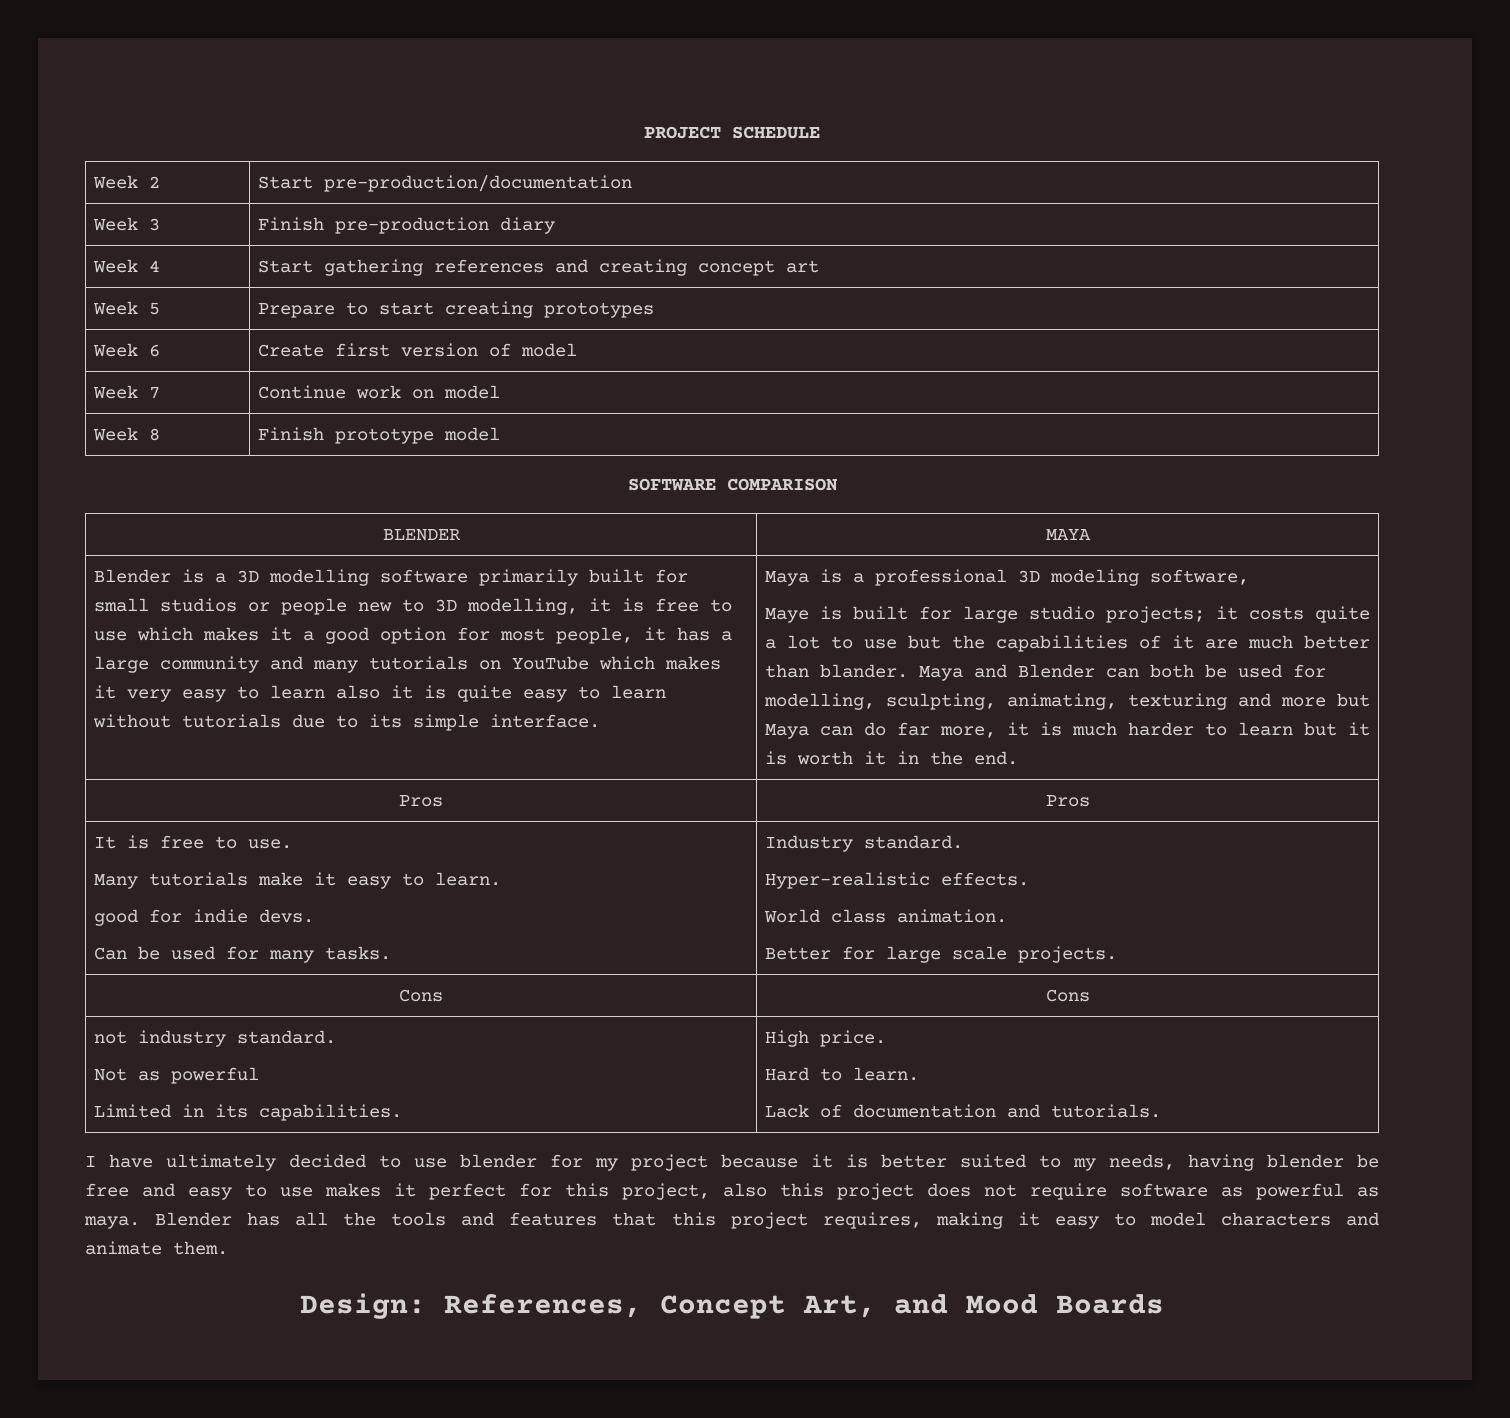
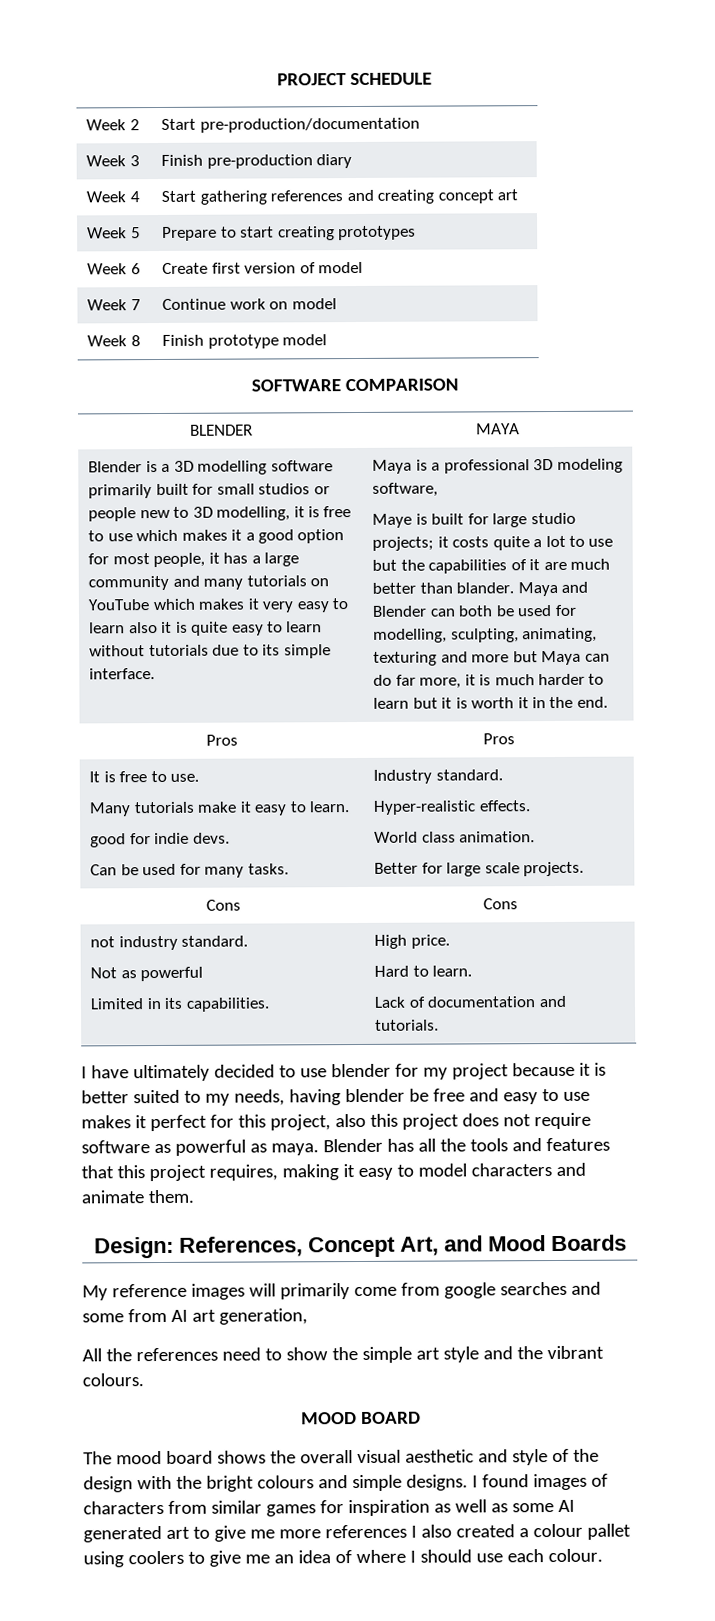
+ My reference images will primarily come from google searches and some from AI art generation,
+ All the references need to show the simple art style and the vibrant colours.
+ MOOD BOARD
+ The mood board shows the overall visual aesthetic and style of the design with the bright colours and simple designs. I found images of characters from similar games for inspiration as well as some AI generated art to give me more references I also created a colour pallet using coolers to give me an idea of where I should use each colour.

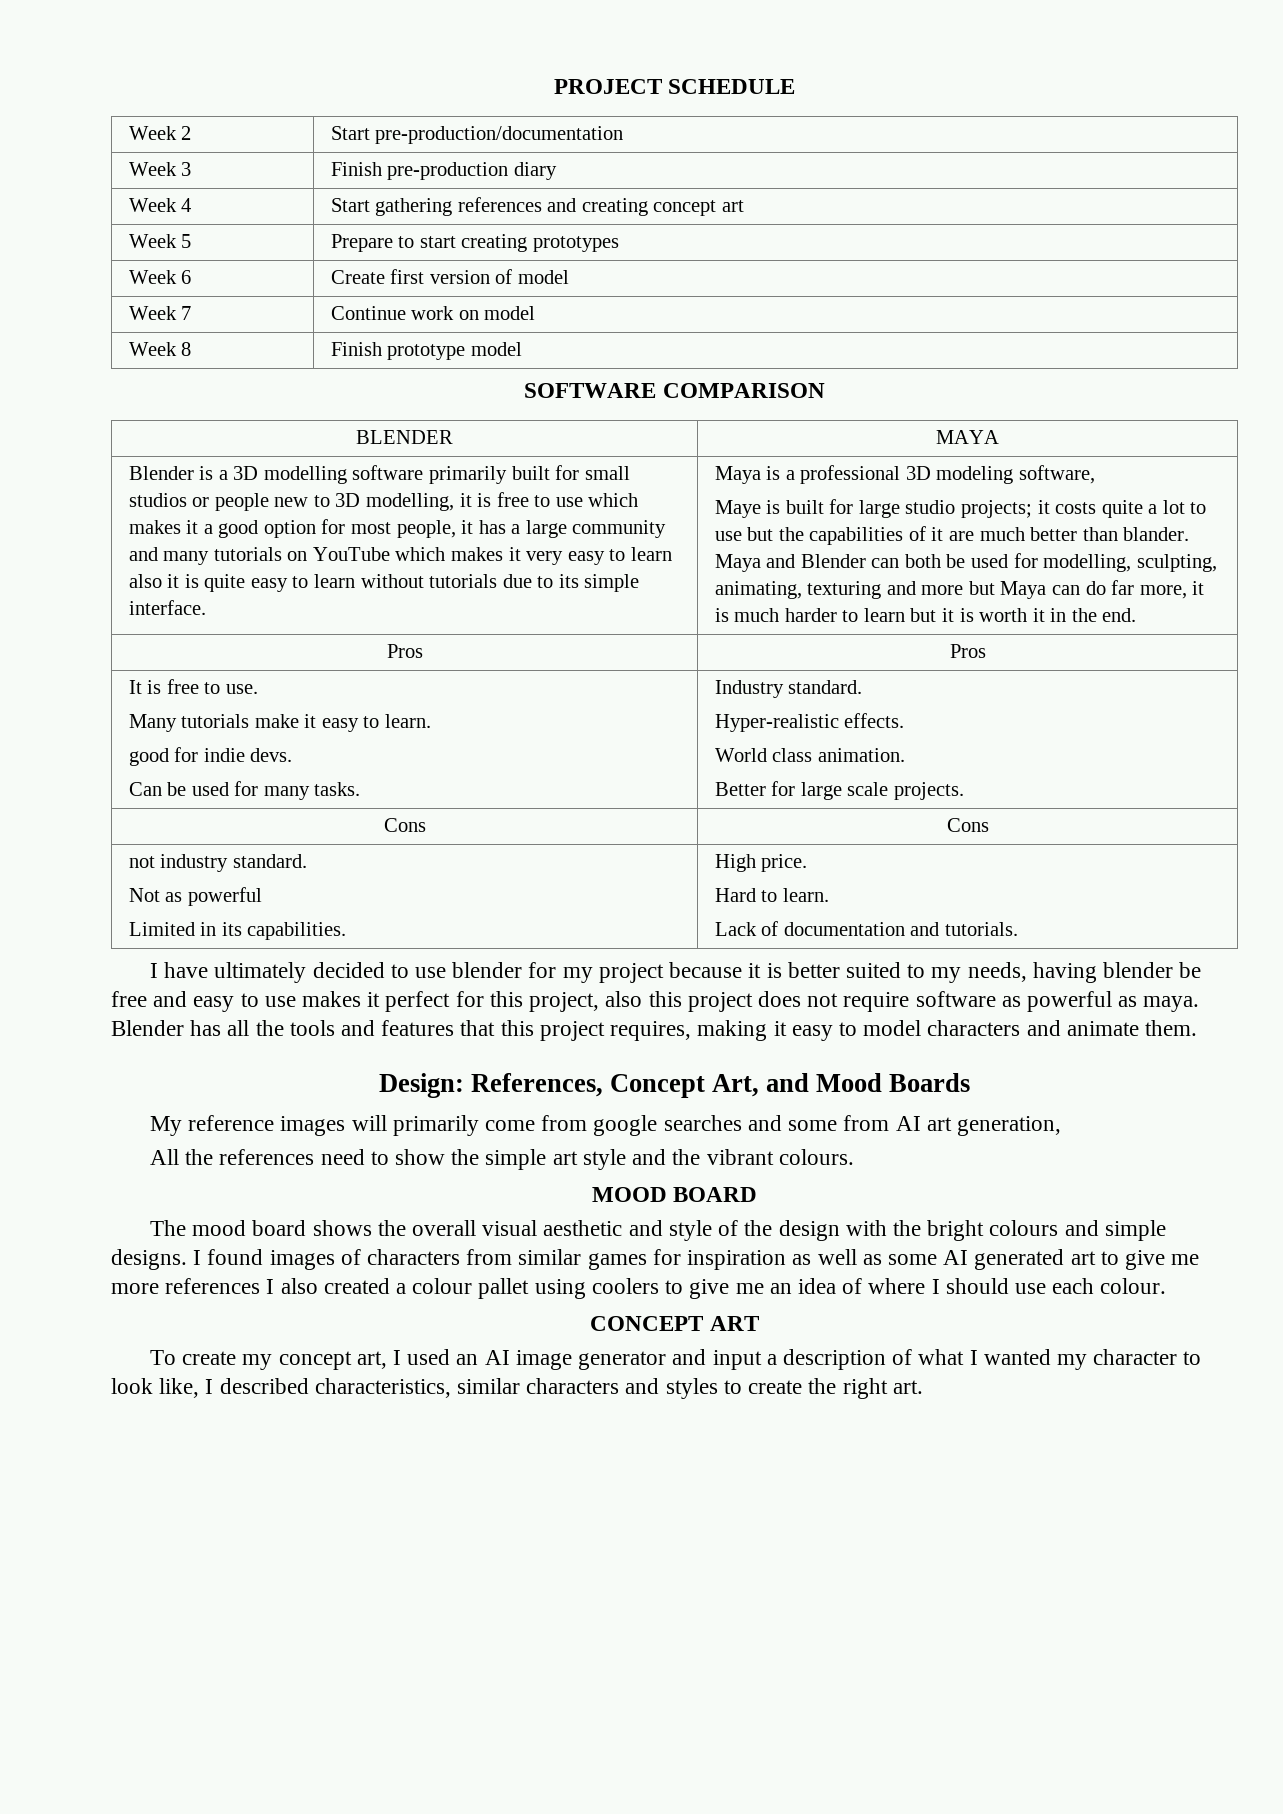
+ CONCEPT ART
+ To create my concept art, I used an AI image generator and input a description of what I wanted my character to look like, I described characteristics, similar characters and styles to create the right art.

